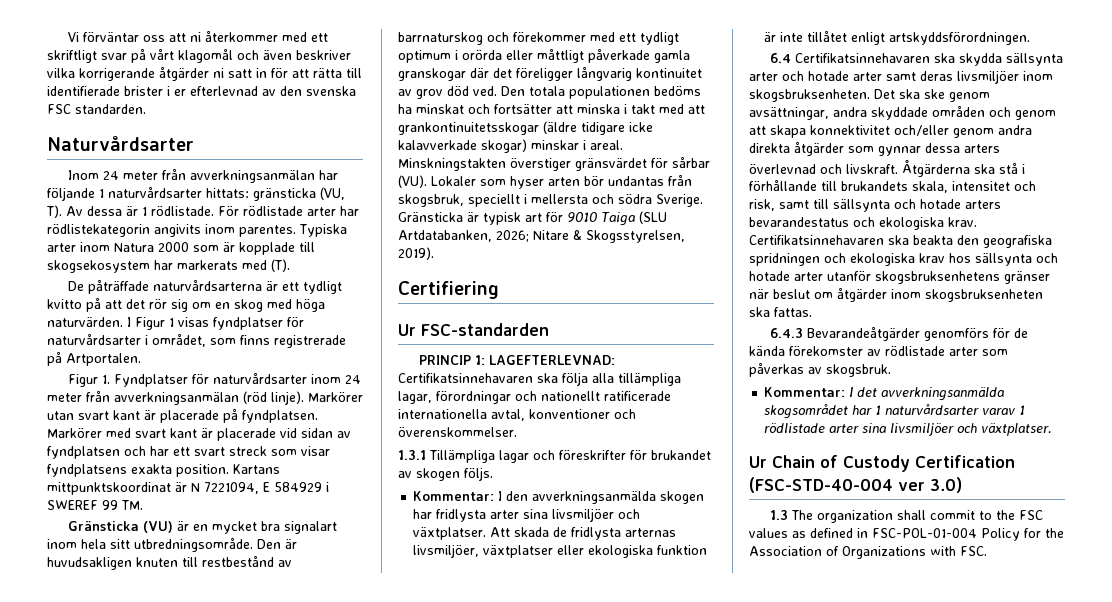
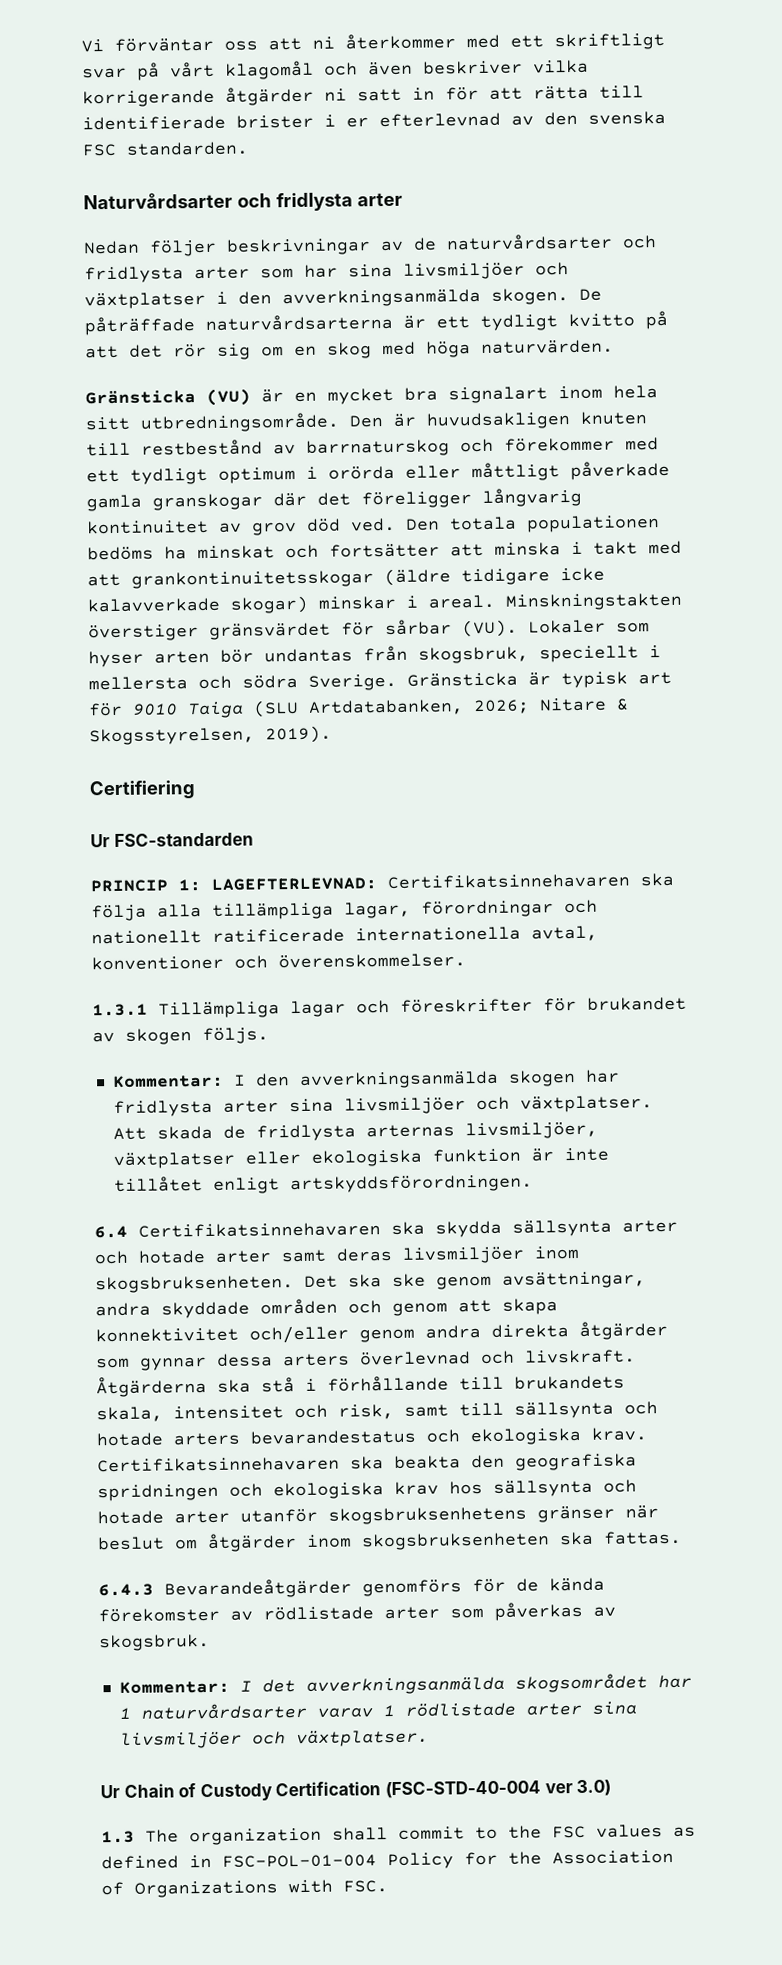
- Naturvårdsarter
- Inom 24 meter från avverkningsanmälan har följande 1 naturvårdsarter hittats: gränsticka (VU, T). Av dessa är 1 rödlistade. För rödlistade arter har rödlistekategorin angivits inom parentes. Typiska arter inom Natura 2000 som är kopplade till skogsekosystem har markerats med (T).
- De påträffade naturvårdsarterna är ett tydligt kvitto på att det rör sig om en skog med höga naturvärden. I Figur 1 visas fyndplatser för naturvårdsarter i området, som finns registrerade på Artportalen.
- Figur 1. Fyndplatser för naturvårdsarter inom 24 meter från avverkningsanmälan (röd linje). Markörer utan svart kant är placerade på fyndplatsen. Markörer med svart kant är placerade vid sidan av fyndplatsen och har ett svart streck som visar fyndplatsens exakta position. Kartans mittpunktskoordinat är N 7221094, E 584929 i SWEREF 99 TM.
+ Naturvårdsarter och fridlysta arter
+ Nedan följer beskrivningar av de naturvårdsarter och fridlysta arter som har sina livsmiljöer och växtplatser i den avverkningsanmälda skogen. De påträffade naturvårdsarterna är ett tydligt kvitto på att det rör sig om en skog med höga naturvärden.

